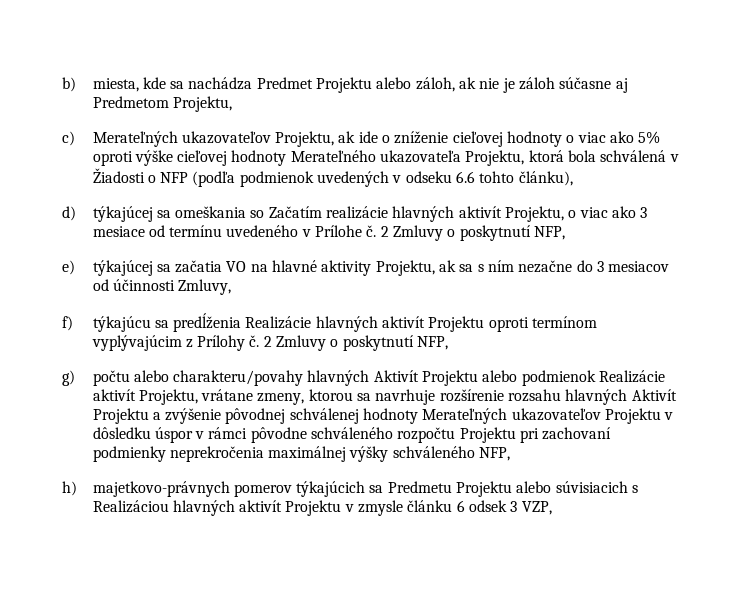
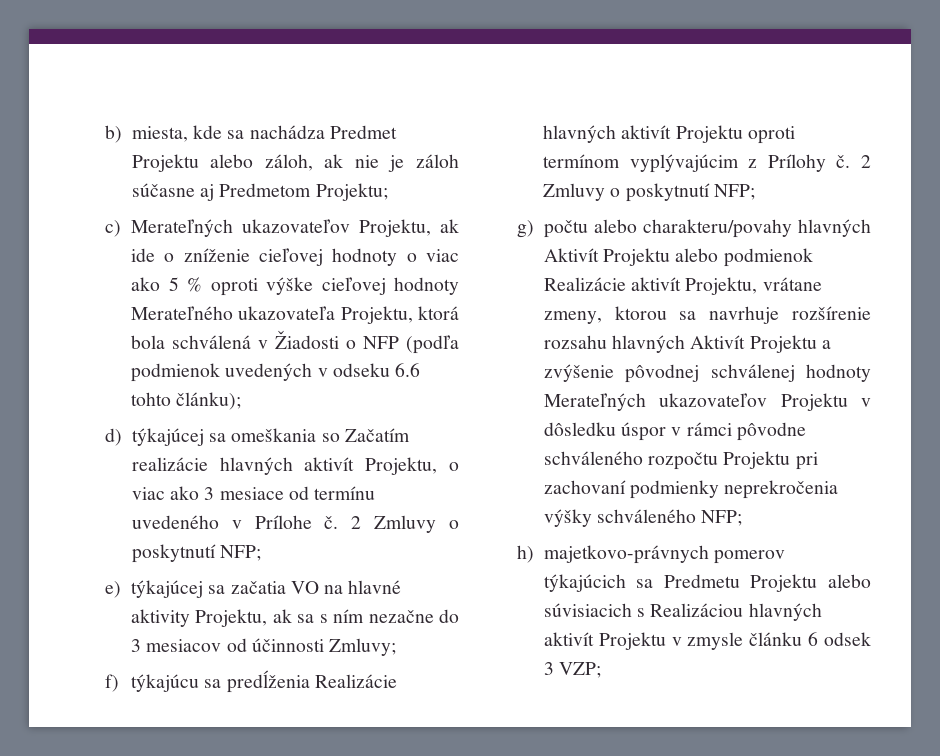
- b) miesta, kde sa nachádza Predmet Projektu alebo záloh, ak nie je záloh súčasne aj Predmetom Projektu,
+ b) miesta, kde sa nachádza Predmet Projektu alebo záloh, ak nie je záloh súčasne aj Predmetom Projektu;
- c) Merateľných ukazovateľov Projektu, ak ide o zníženie cieľovej hodnoty o viac ako 5% oproti výške cieľovej hodnoty Merateľného ukazovateľa Projektu, ktorá bola schválená v Žiadosti o NFP (podľa podmienok uvedených v odseku 6.6 tohto článku),
+ c) Merateľných ukazovateľov Projektu, ak ide o zníženie cieľovej hodnoty o viac ako 5 % oproti výške cieľovej hodnoty Merateľného ukazovateľa Projektu, ktorá bola schválená v Žiadosti o NFP (podľa podmienok uvedených v odseku 6.6 tohto článku);
- d) týkajúcej sa omeškania so Začatím realizácie hlavných aktivít Projektu, o viac ako 3 mesiace od termínu uvedeného v Prílohe č. 2 Zmluvy o poskytnutí NFP,
+ d) týkajúcej sa omeškania so Začatím realizácie hlavných aktivít Projektu, o viac ako 3 mesiace od termínu uvedeného v Prílohe č. 2 Zmluvy o poskytnutí NFP;
- e) týkajúcej sa začatia VO na hlavné aktivity Projektu, ak sa s ním nezačne do 3 mesiacov od účinnosti Zmluvy,
+ e) týkajúcej sa začatia VO na hlavné aktivity Projektu, ak sa s ním nezačne do 3 mesiacov od účinnosti Zmluvy;
- f) týkajúcu sa predĺženia Realizácie hlavných aktivít Projektu oproti termínom vyplývajúcim z Prílohy č. 2 Zmluvy o poskytnutí NFP,
+ f) týkajúcu sa predĺženia Realizácie hlavných aktivít Projektu oproti termínom vyplývajúcim z Prílohy č. 2 Zmluvy o poskytnutí NFP;
- g) počtu alebo charakteru/povahy hlavných Aktivít Projektu alebo podmienok Realizácie aktivít Projektu, vrátane zmeny, ktorou sa navrhuje rozšírenie rozsahu hlavných Aktivít Projektu a zvýšenie pôvodnej schválenej hodnoty Merateľných ukazovateľov Projektu v dôsledku úspor v rámci pôvodne schváleného rozpočtu Projektu pri zachovaní podmienky neprekročenia maximálnej výšky schváleného NFP,
+ g) počtu alebo charakteru/povahy hlavných Aktivít Projektu alebo podmienok Realizácie aktivít Projektu, vrátane zmeny, ktorou sa navrhuje rozšírenie rozsahu hlavných Aktivít Projektu a zvýšenie pôvodnej schválenej hodnoty Merateľných ukazovateľov Projektu v dôsledku úspor v rámci pôvodne schváleného rozpočtu Projektu pri zachovaní podmienky neprekročenia výšky schváleného NFP;
- h) majetkovo-právnych pomerov týkajúcich sa Predmetu Projektu alebo súvisiacich s Realizáciou hlavných aktivít Projektu v zmysle článku 6 odsek 3 VZP,
+ h) majetkovo-právnych pomerov týkajúcich sa Predmetu Projektu alebo súvisiacich s Realizáciou hlavných aktivít Projektu v zmysle článku 6 odsek 3 VZP;

